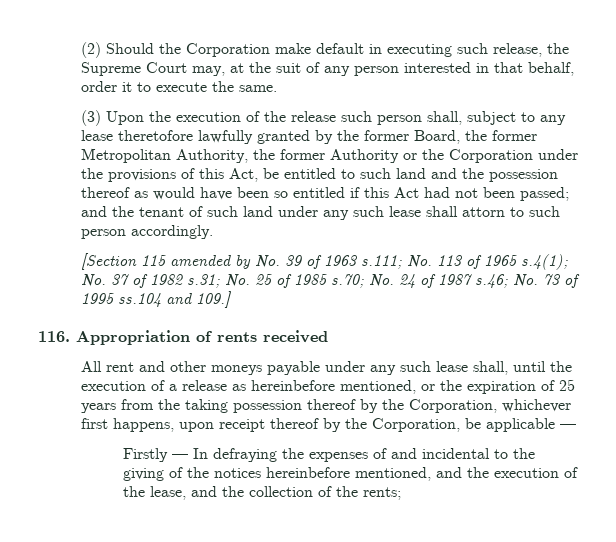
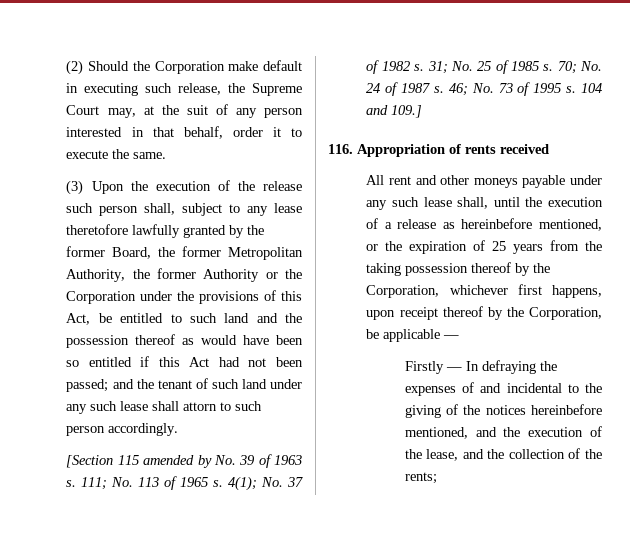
- [Section 115 amended by No. 39 of 1963 s.111; No. 113 of 1965 s.4(1); No. 37 of 1982 s.31; No. 25 of 1985 s.70; No. 24 of 1987 s.46; No. 73 of 1995 ss.104 and 109.]
+ [Section 115 amended by No. 39 of 1963 s. 111; No. 113 of 1965 s. 4(1); No. 37 of 1982 s. 31; No. 25 of 1985 s. 70; No. 24 of 1987 s. 46; No. 73 of 1995 s. 104 and 109.]

